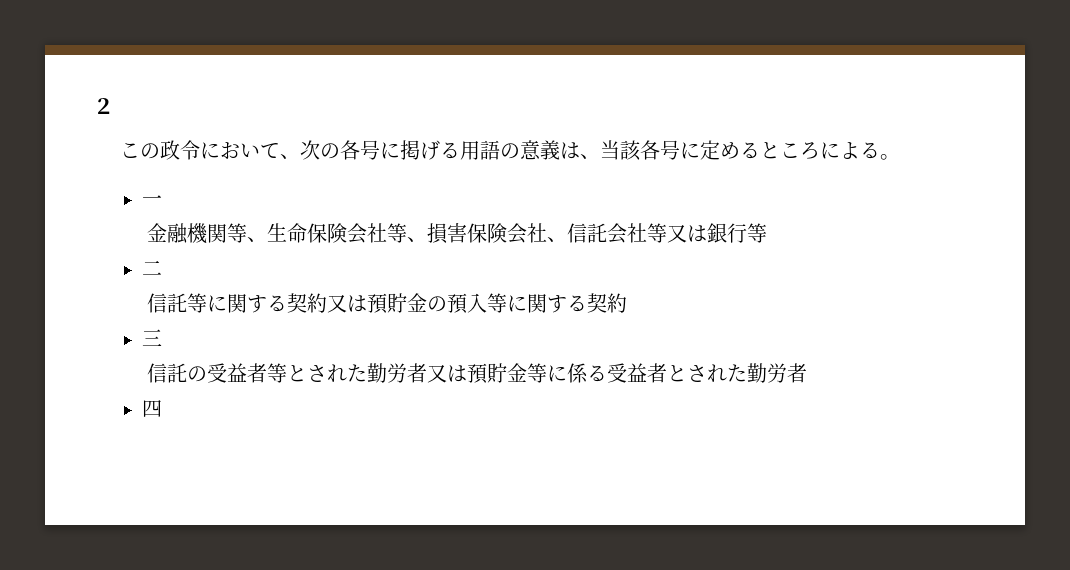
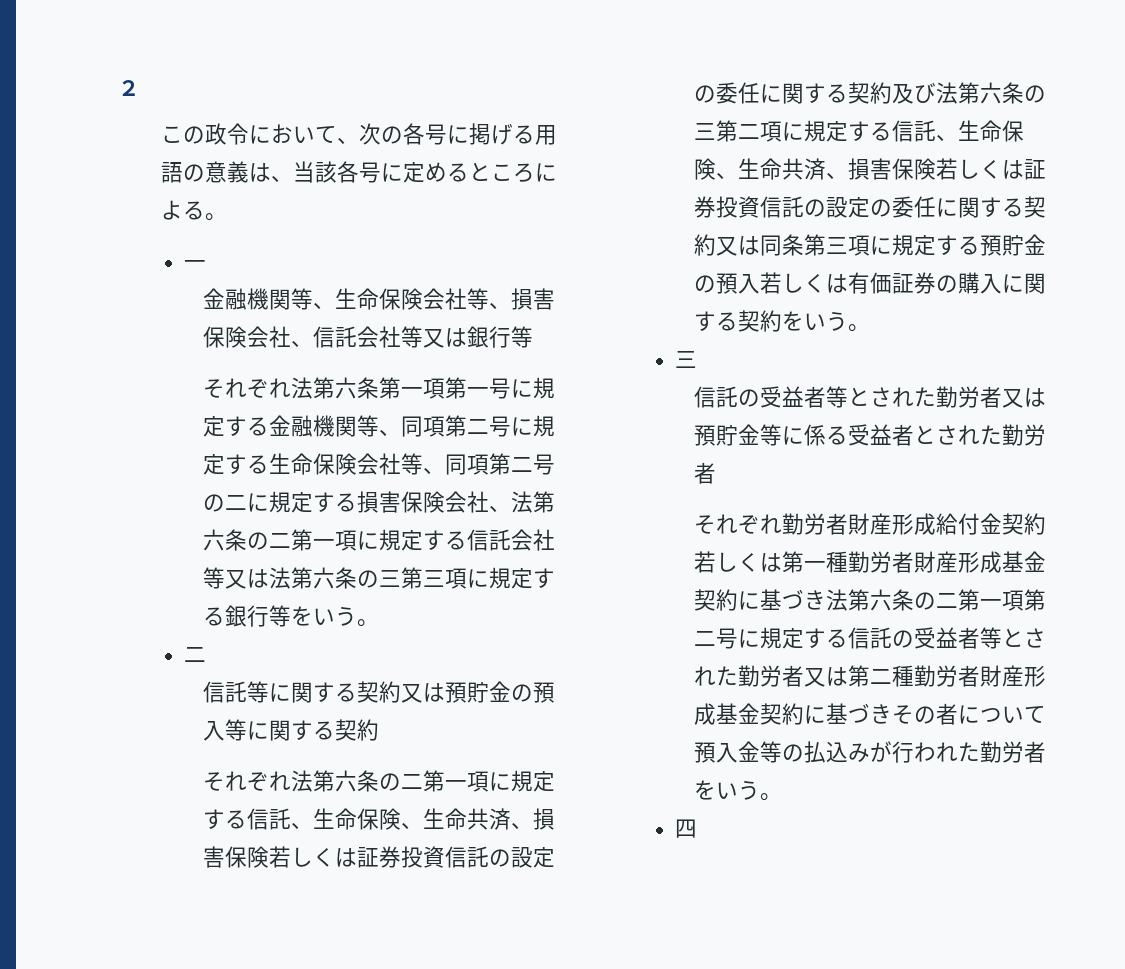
+ それぞれ法第六条第一項第一号に規定する金融機関等、同項第二号に規定する生命保険会社等、同項第二号の二に規定する損害保険会社、法第六条の二第一項に規定する信託会社等又は法第六条の三第三項に規定する銀行等をいう。
+ それぞれ法第六条の二第一項に規定する信託、生命保険、生命共済、損害保険若しくは証券投資信託の設定の委任に関する契約及び法第六条の三第二項に規定する信託、生命保険、生命共済、損害保険若しくは証券投資信託の設定の委任に関する契約又は同条第三項に規定する預貯金の預入若しくは有価証券の購入に関する契約をいう。
+ それぞれ勤労者財産形成給付金契約若しくは第一種勤労者財産形成基金契約に基づき法第六条の二第一項第二号に規定する信託の受益者等とされた勤労者又は第二種勤労者財産形成基金契約に基づきその者について預入金等の払込みが行われた勤労者をいう。

